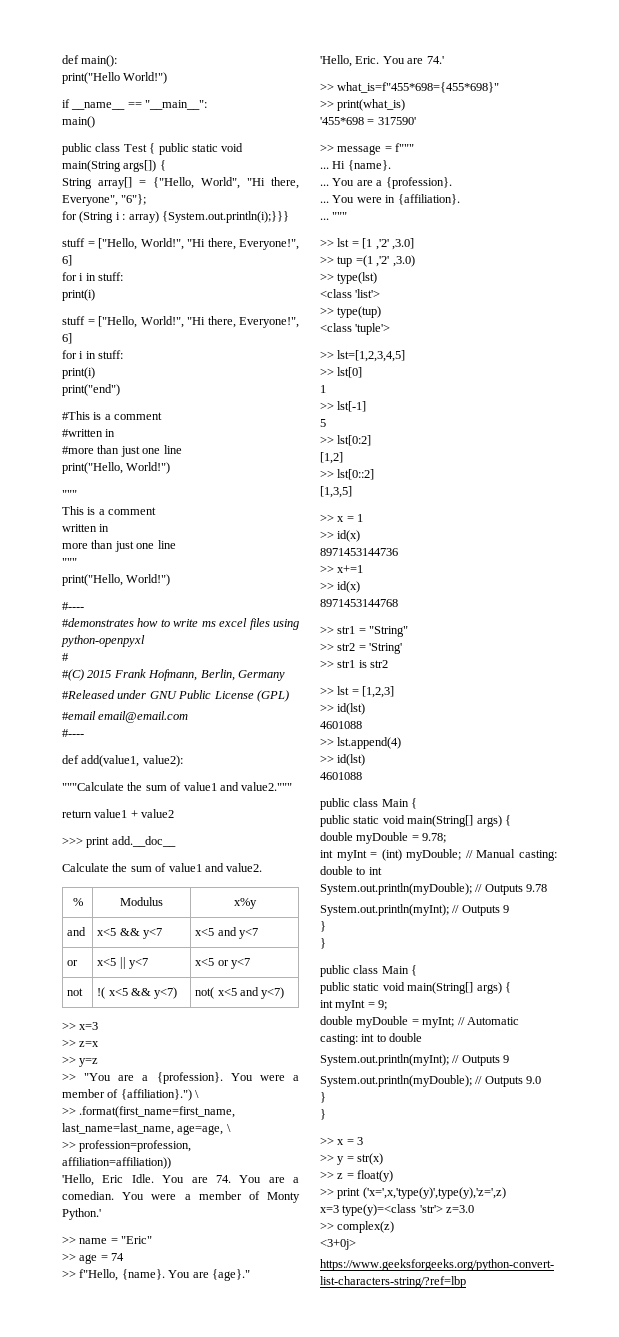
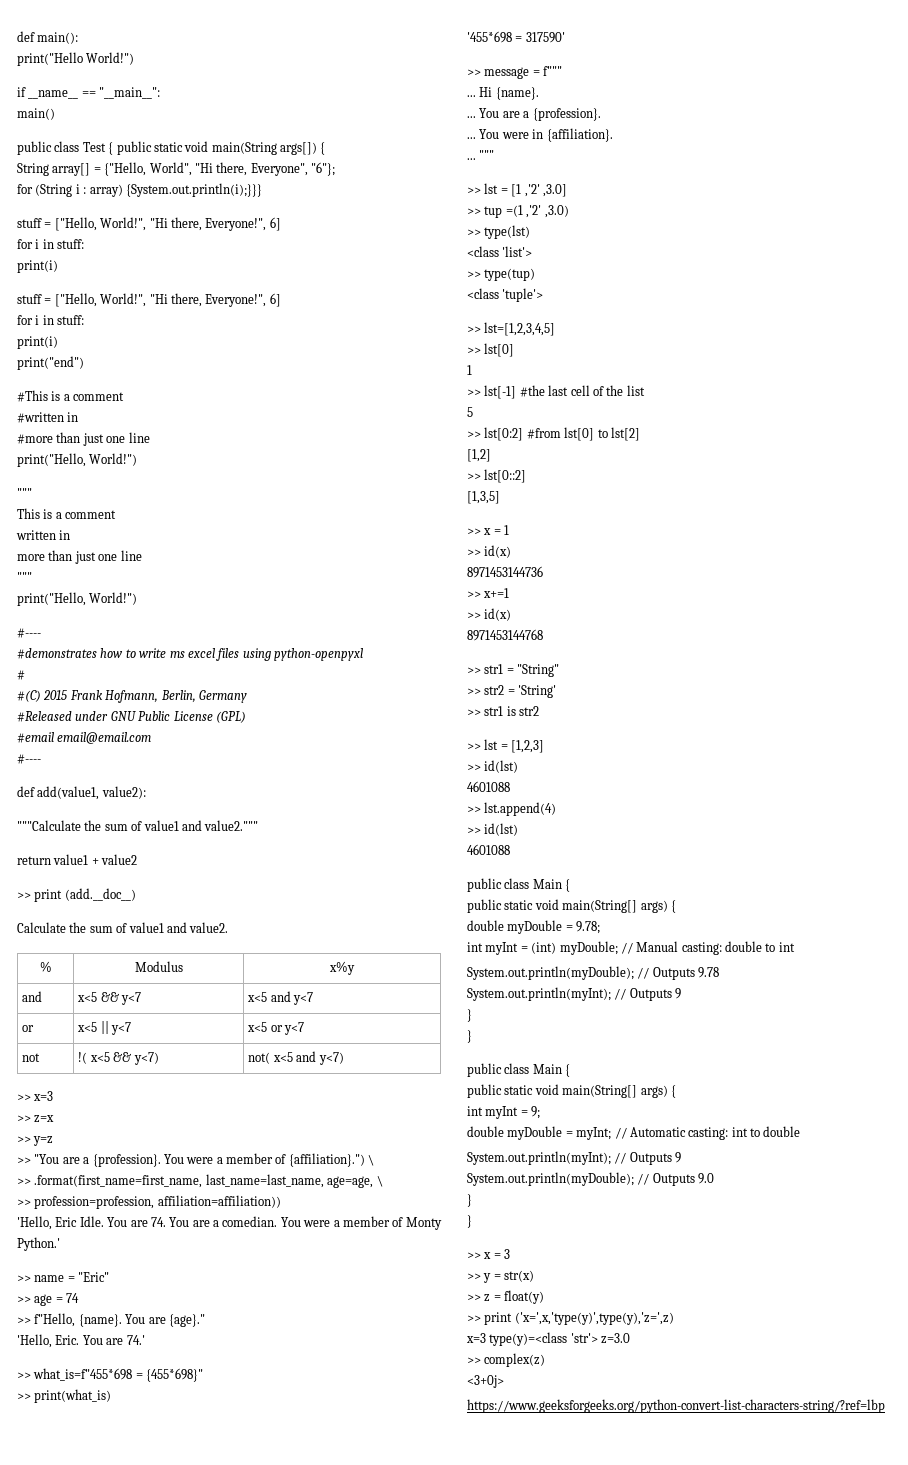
- >>> print add.__doc__
+ >> print (add.__doc__)
- >> what_is=f"455*698={455*698}"
+ >> what_is=f"455*698 = {455*698}"
- >> lst[-1]
+ >> lst[-1] #the last cell of the list
- >> lst[0:2]
+ >> lst[0:2] #from lst[0] to lst[2]

